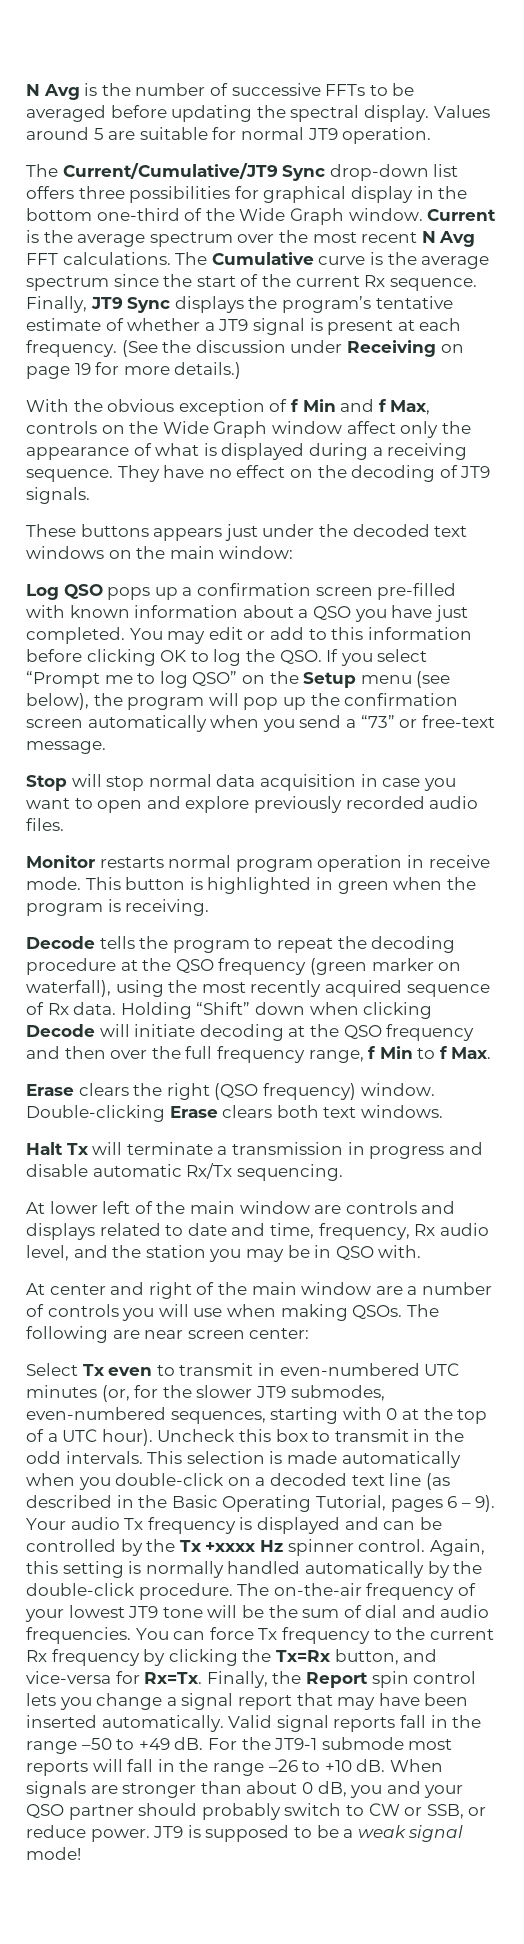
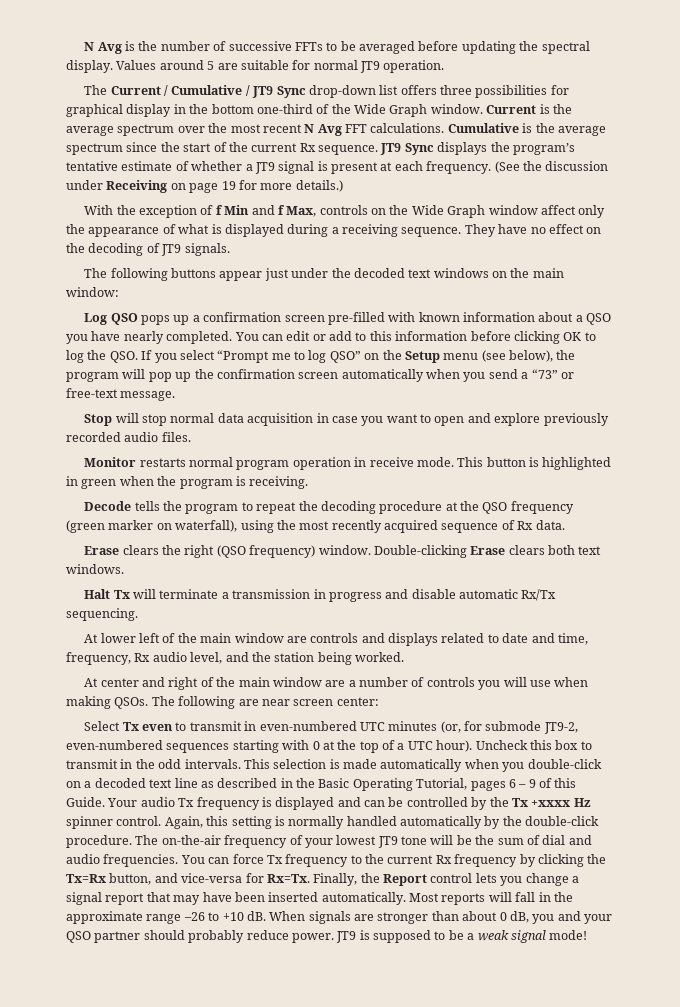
- The Current/Cumulative/JT9 Sync drop-down list offers three possibilities for graphical display in the bottom one-third of the Wide Graph window.
+ The Current / Cumulative / JT9 Sync drop-down list offers three possibilities for graphical display in the bottom one-third of the Wide Graph window.
- The Cumulative curve is the average spectrum since the start of the current Rx sequence.
+ Cumulative is the average spectrum since the start of the current Rx sequence.
- Finally, JT9 Sync displays the program’s tentative estimate of whether a JT9 signal is present at each frequency.
+ JT9 Sync displays the program’s tentative estimate of whether a JT9 signal is present at each frequency.
- With the obvious exception of f Min and f Max, controls on the Wide Graph window affect only the appearance of what is displayed during a receiving sequence.
+ With the exception of f Min and f Max, controls on the Wide Graph window affect only the appearance of what is displayed during a receiving sequence.
- These buttons appears just under the decoded text windows on the main window:
+ The following buttons appear just under the decoded text windows on the main window:
- Log QSO pops up a confirmation screen pre-filled with known information about a QSO you have just completed.
+ Log QSO pops up a confirmation screen pre-filled with known information about a QSO you have nearly completed.
- You may edit or add to this information before clicking OK to log the QSO. If you select “Prompt me to log QSO” on the Setup menu (see below), the program will pop up the confirmation screen automatically when you send a “73” or free-text message.
+ You can edit or add to this information before clicking OK to log the QSO. If you select “Prompt me to log QSO” on the Setup menu (see below), the program will pop up the confirmation screen automatically when you send a “73” or free-text message.
- Holding “Shift” down when clicking Decode will initiate decoding at the QSO frequency and then over the full frequency range, f Min to f Max.
- At lower left of the main window are controls and displays related to date and time, frequency, Rx audio level, and the station you may be in QSO with.
+ At lower left of the main window are controls and displays related to date and time, frequency, Rx audio level, and the station being worked.
- Select Tx even to transmit in even-numbered UTC minutes (or, for the slower JT9 submodes, even-numbered sequences, starting with 0 at the top of a UTC hour).
+ Select Tx even to transmit in even-numbered UTC minutes (or, for submode JT9-2, even-numbered sequences starting with 0 at the top of a UTC hour).
- This selection is made automatically when you double-click on a decoded text line (as described in the Basic Operating Tutorial, pages 6 – 9).
+ This selection is made automatically when you double-click on a decoded text line as described in the Basic Operating Tutorial, pages 6 – 9 of this Guide.
- Finally, the Report spin control lets you change a signal report that may have been inserted automatically.
+ Finally, the Report control lets you change a signal report that may have been inserted automatically.
- Valid signal reports fall in the range –50 to +49 dB. For the JT9-1 submode most reports will fall in the range –26 to +10 dB.
+ Most reports will fall in the approximate range –26 to +10 dB.
- When signals are stronger than about 0 dB, you and your QSO partner should probably switch to CW or SSB, or reduce power.
+ When signals are stronger than about 0 dB, you and your QSO partner should probably reduce power.

